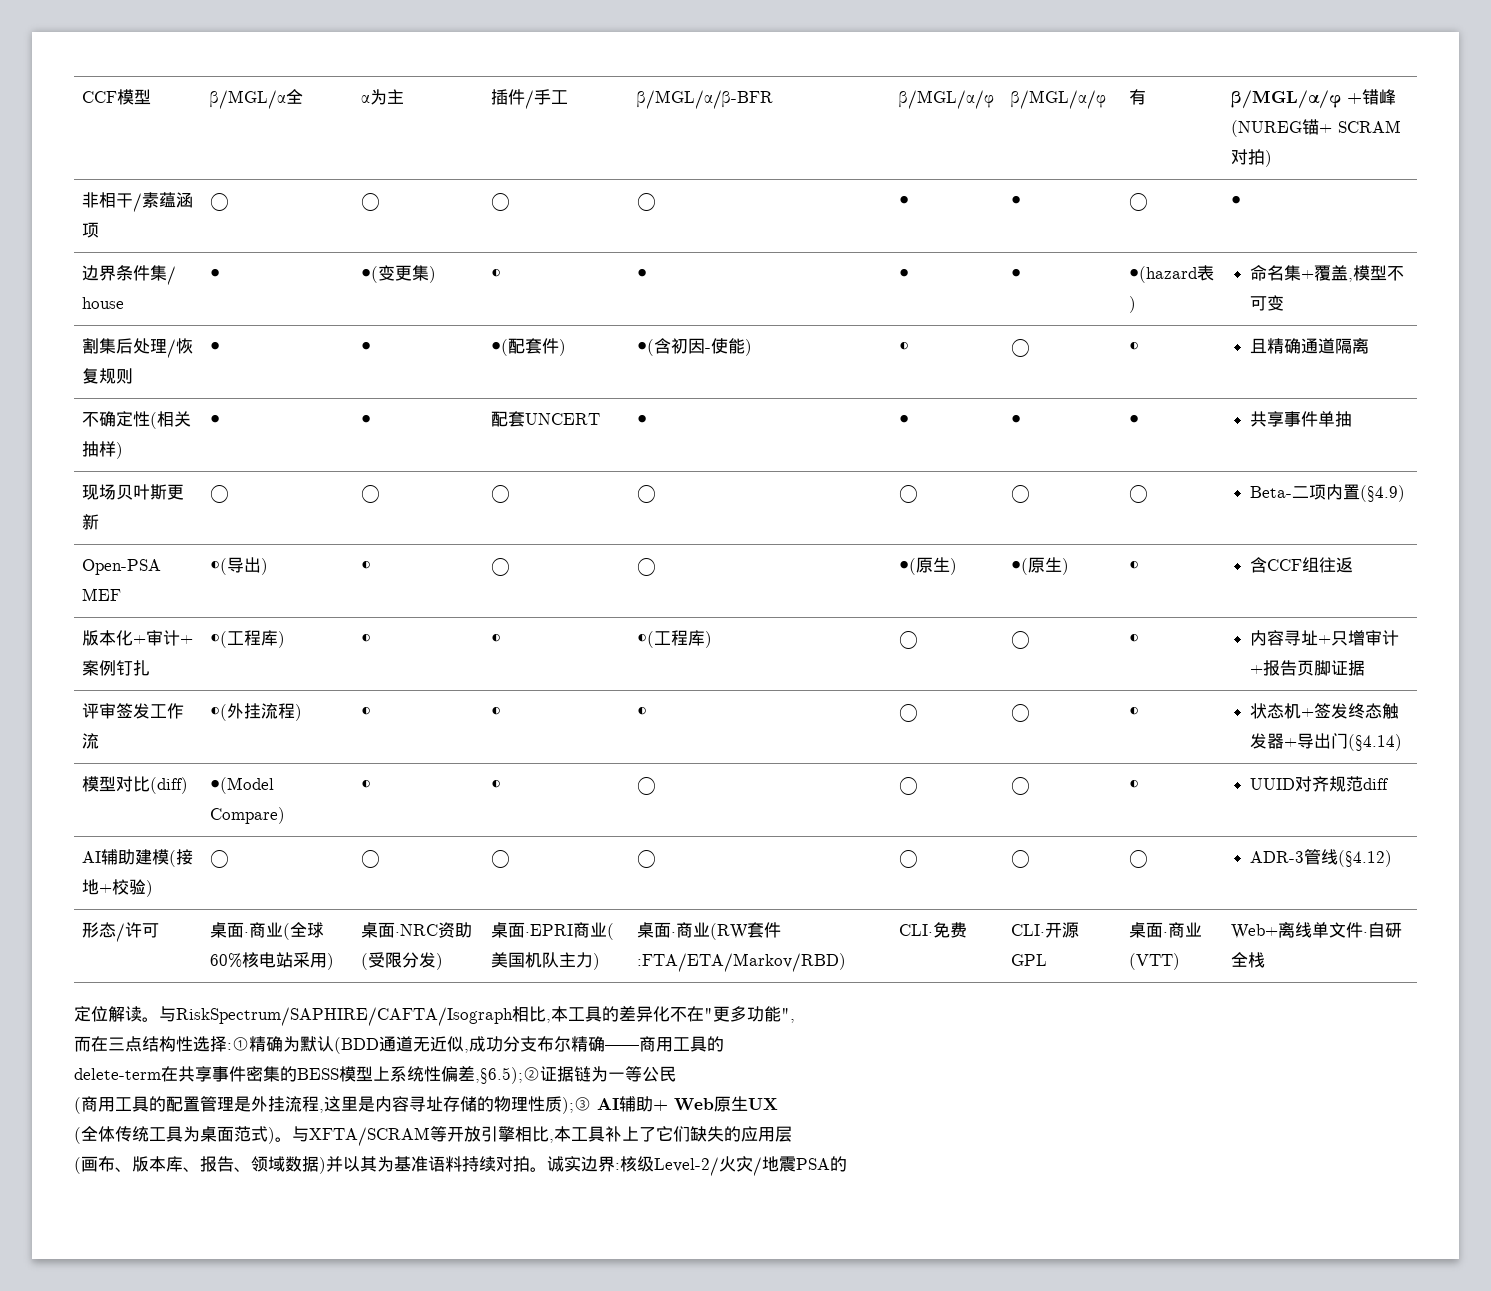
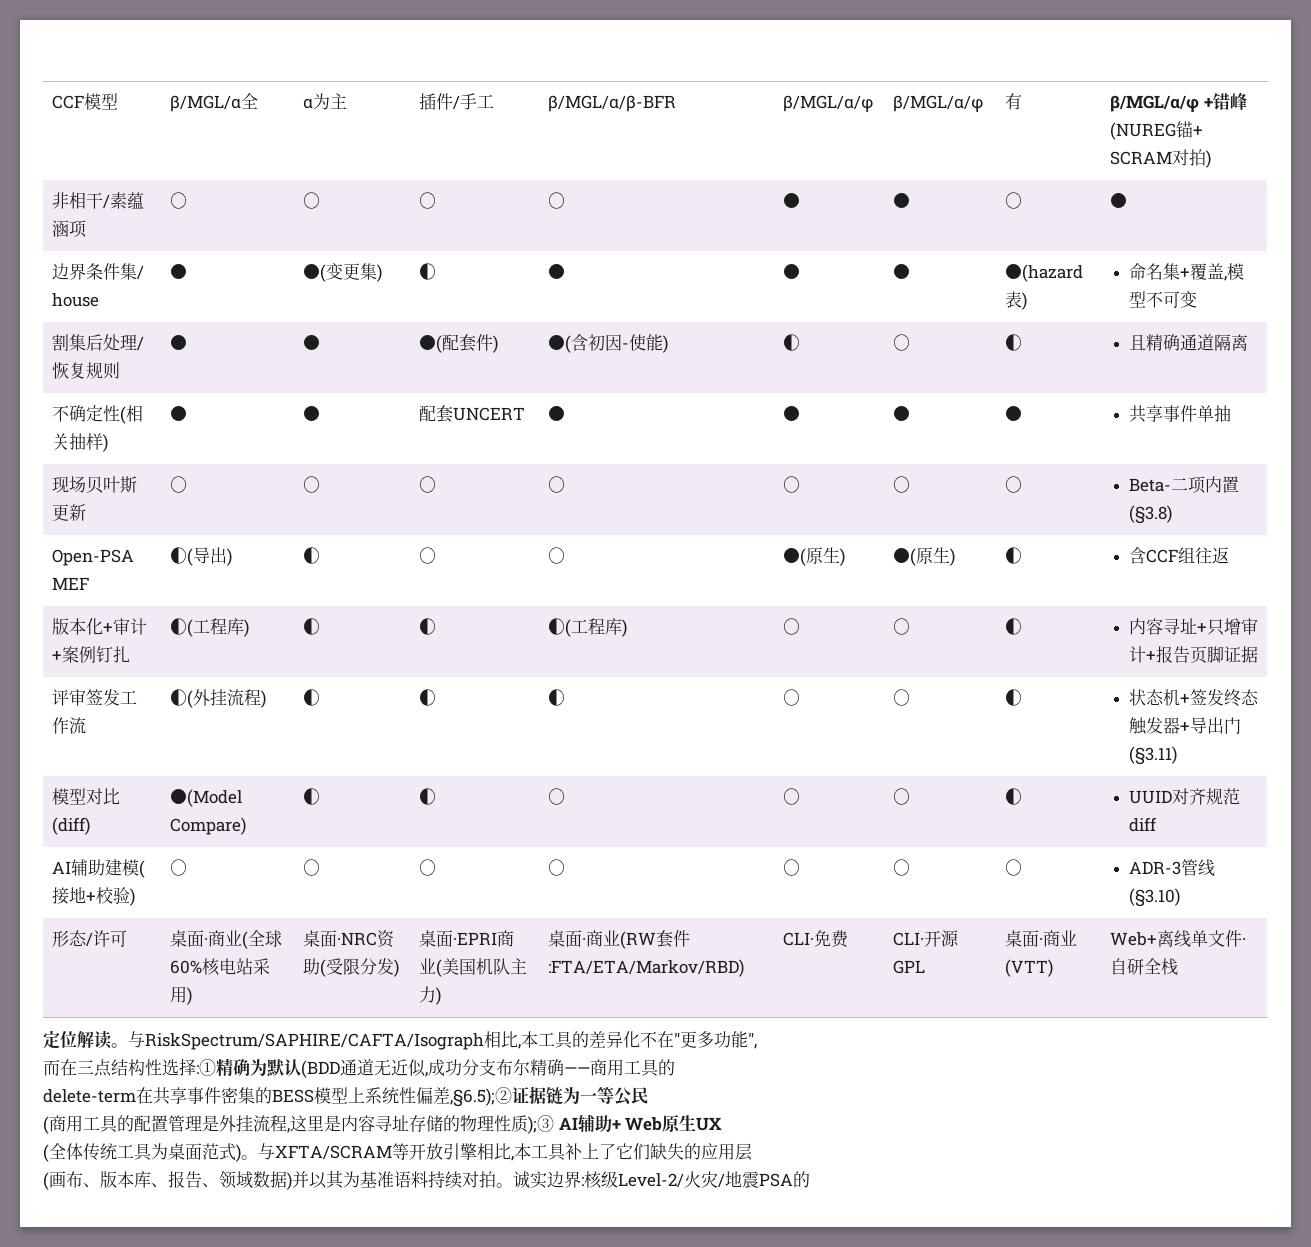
- 现场贝叶斯更新 | ○ | ○ | ○ | ○ | ○ | ○ | ○ | Beta-二项内置(§4.9)
+ 现场贝叶斯更新 | ○ | ○ | ○ | ○ | ○ | ○ | ○ | Beta-二项内置(§3.8)
- 评审签发工作流 | ◐(外挂流程) | ◐ | ◐ | ◐ | ○ | ○ | ◐ | 状态机+签发终态触发器+导出门(§4.14)
+ 评审签发工作流 | ◐(外挂流程) | ◐ | ◐ | ◐ | ○ | ○ | ◐ | 状态机+签发终态触发器+导出门(§3.11)
- AI辅助建模(接地+校验) | ○ | ○ | ○ | ○ | ○ | ○ | ○ | ADR-3管线(§4.12)
+ AI辅助建模(接地+校验) | ○ | ○ | ○ | ○ | ○ | ○ | ○ | ADR-3管线(§3.10)

